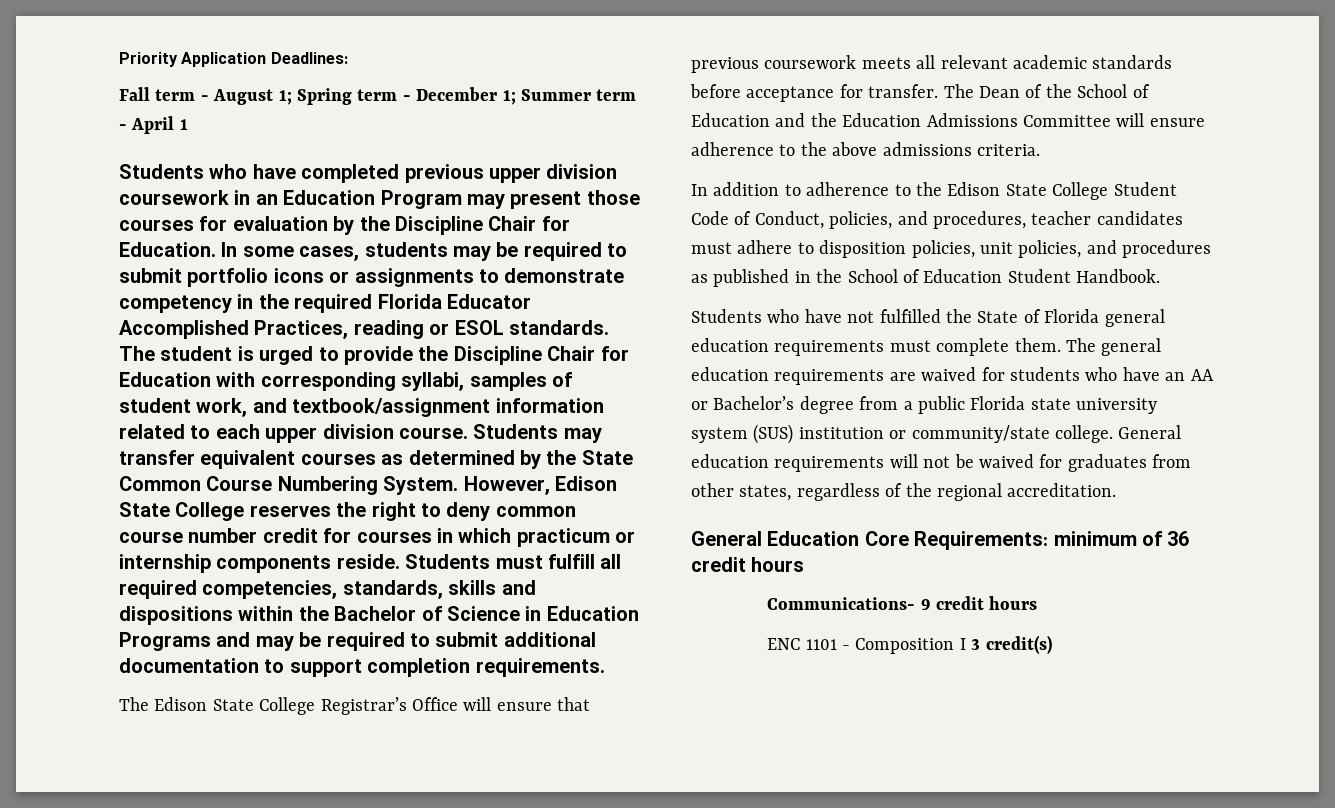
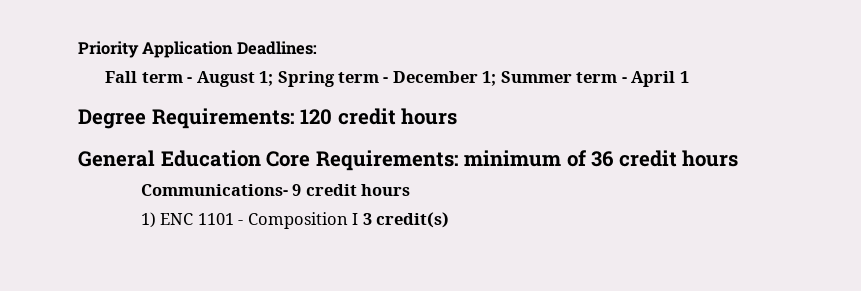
- Students who have completed previous upper division coursework in an Education Program may present those courses for evaluation by the Discipline Chair for Education. In some cases, students may be required to submit portfolio icons or assignments to demonstrate competency in the required Florida Educator Accomplished Practices, reading or ESOL standards. The student is urged to provide the Discipline Chair for Education with corresponding syllabi, samples of student work, and textbook/assignment information related to each upper division course. Students may transfer equivalent courses as determined by the State Common Course Numbering System. However, Edison State College reserves the right to deny common course number credit for courses in which practicum or internship components reside. Students must fulfill all required competencies, standards, skills and dispositions within the Bachelor of Science in Education Programs and may be required to submit additional documentation to support completion requirements.
- The Edison State College Registrar’s Office will ensure that previous coursework meets all relevant academic standards before acceptance for transfer. The Dean of the School of Education and the Education Admissions Committee will ensure adherence to the above admissions criteria.
- In addition to adherence to the Edison State College Student Code of Conduct, policies, and procedures, teacher candidates must adhere to disposition policies, unit policies, and procedures as published in the School of Education Student Handbook.
- Students who have not fulfilled the State of Florida general education requirements must complete them. The general education requirements are waived for students who have an AA or Bachelor’s degree from a public Florida state university system (SUS) institution or community/state college. General education requirements will not be waived for graduates from other states, regardless of the regional accreditation.
+ Degree Requirements: 120 credit hours
- ENC 1101 - Composition I 3 credit(s)
+ 1) ENC 1101 - Composition I 3 credit(s)

